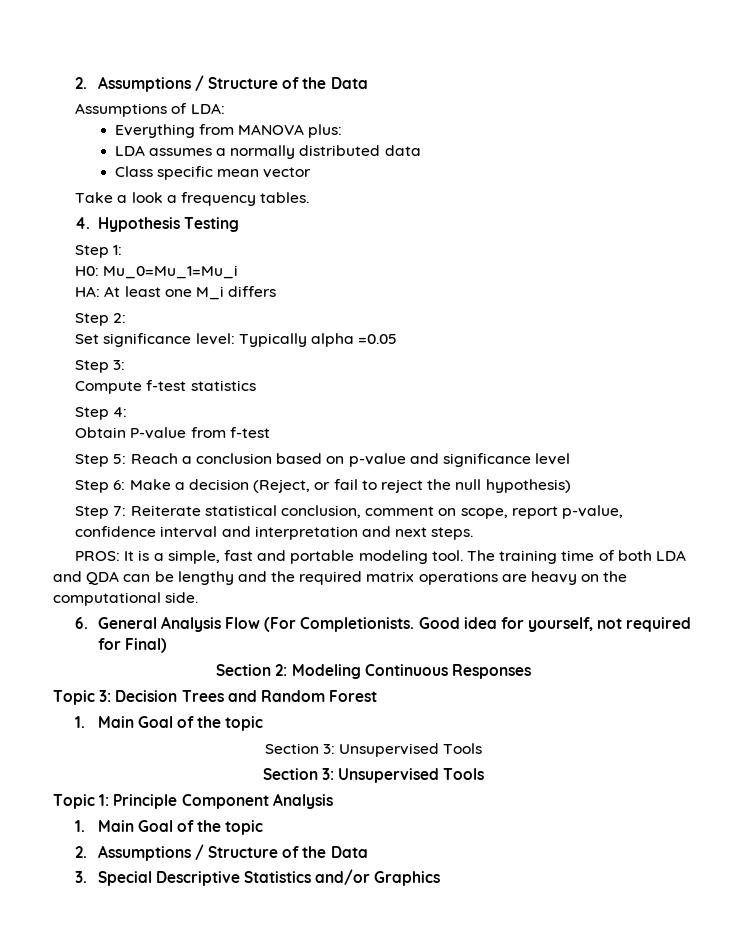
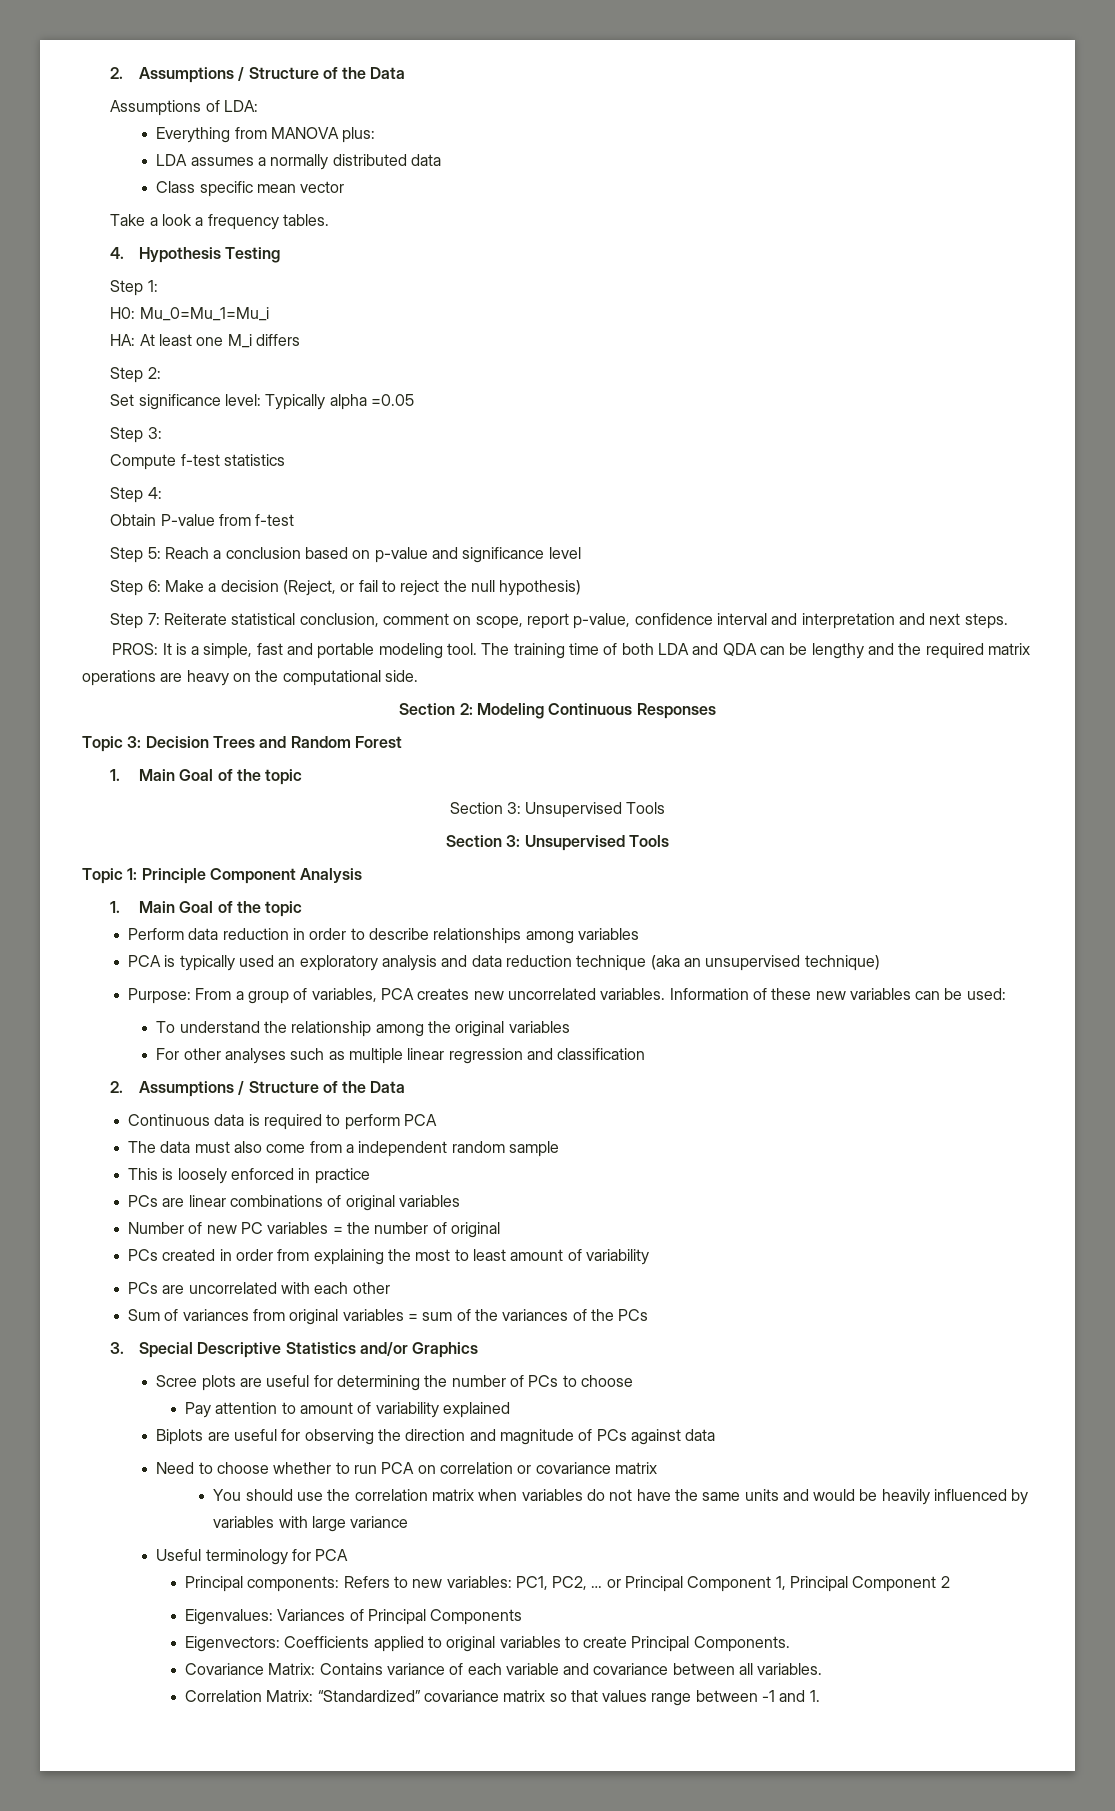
- 6. General Analysis Flow (For Completionists. Good idea for yourself, not required for Final)
  Topic 1: Principle Component Analysis
  1. Main Goal of the topic
+ Perform data reduction in order to describe relationships among variables
+ PCA is typically used an exploratory analysis and data reduction technique (aka an unsupervised technique)
+ Purpose: From a group of variables, PCA creates new uncorrelated variables. Information of these new variables can be used:
+ To understand the relationship among the original variables
+ For other analyses such as multiple linear regression and classification
  2. Assumptions / Structure of the Data
+ Continuous data is required to perform PCA
+ The data must also come from a independent random sample
+ This is loosely enforced in practice
+ PCs are linear combinations of original variables
+ Number of new PC variables = the number of original
+ PCs created in order from explaining the most to least amount of variability
+ PCs are uncorrelated with each other
+ Sum of variances from original variables = sum of the variances of the PCs
+ Scree plots are useful for determining the number of PCs to choose
+ Pay attention to amount of variability explained
+ Biplots are useful for observing the direction and magnitude of PCs against data
+ Need to choose whether to run PCA on correlation or covariance matrix
+ You should use the correlation matrix when variables do not have the same units and would be heavily influenced by variables with large variance
+ Useful terminology for PCA
+ Principal components: Refers to new variables: PC1, PC2, … or Principal Component 1, Principal Component 2
+ Eigenvalues: Variances of Principal Components
+ Eigenvectors: Coefficients applied to original variables to create Principal Components.
+ Covariance Matrix: Contains variance of each variable and covariance between all variables.
+ Correlation Matrix: “Standardized” covariance matrix so that values range between -1 and 1.

